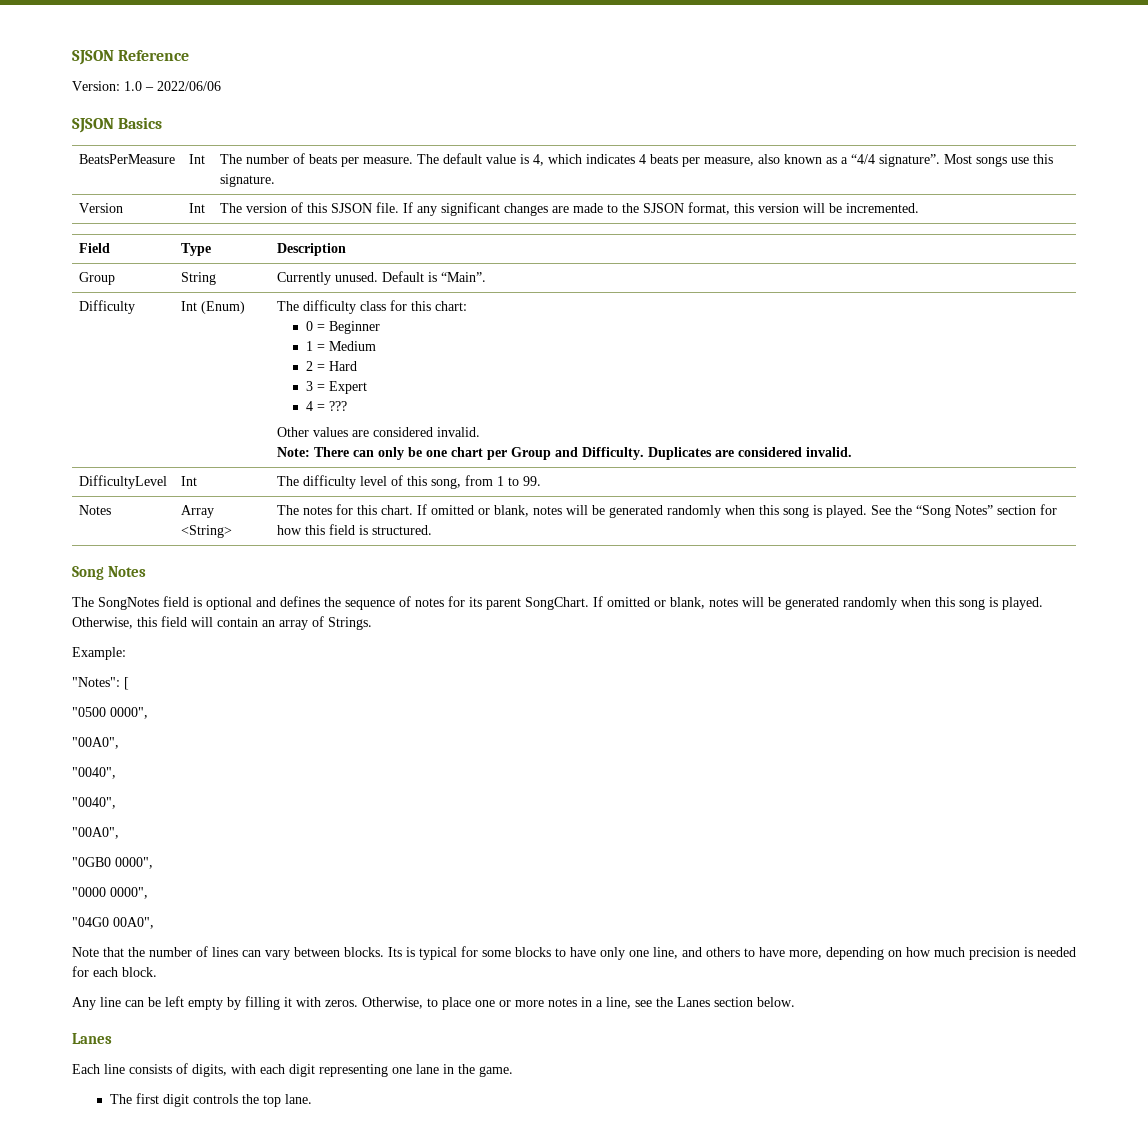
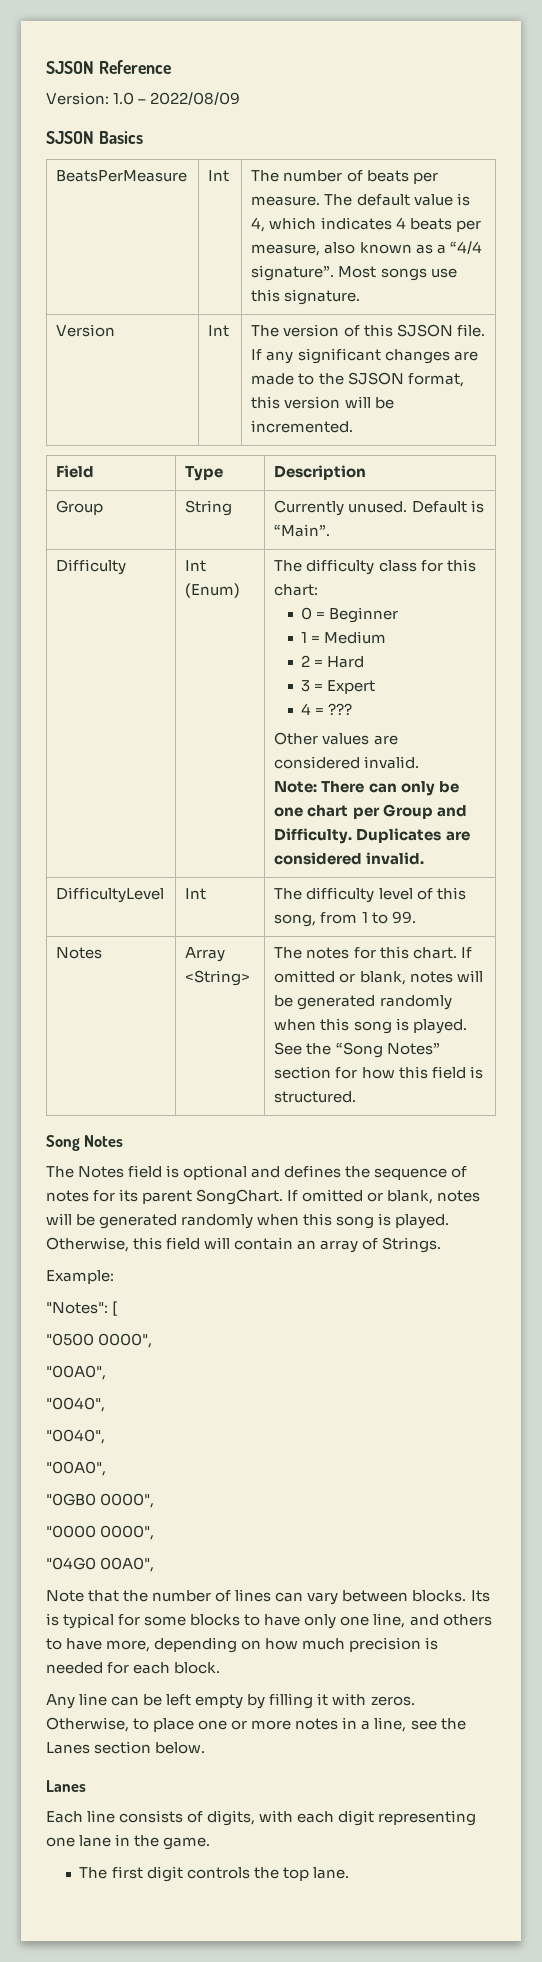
- Version: 1.0 – 2022/06/06
+ Version: 1.0 – 2022/08/09
- The SongNotes field is optional and defines the sequence of notes for its parent SongChart.
+ The Notes field is optional and defines the sequence of notes for its parent SongChart.

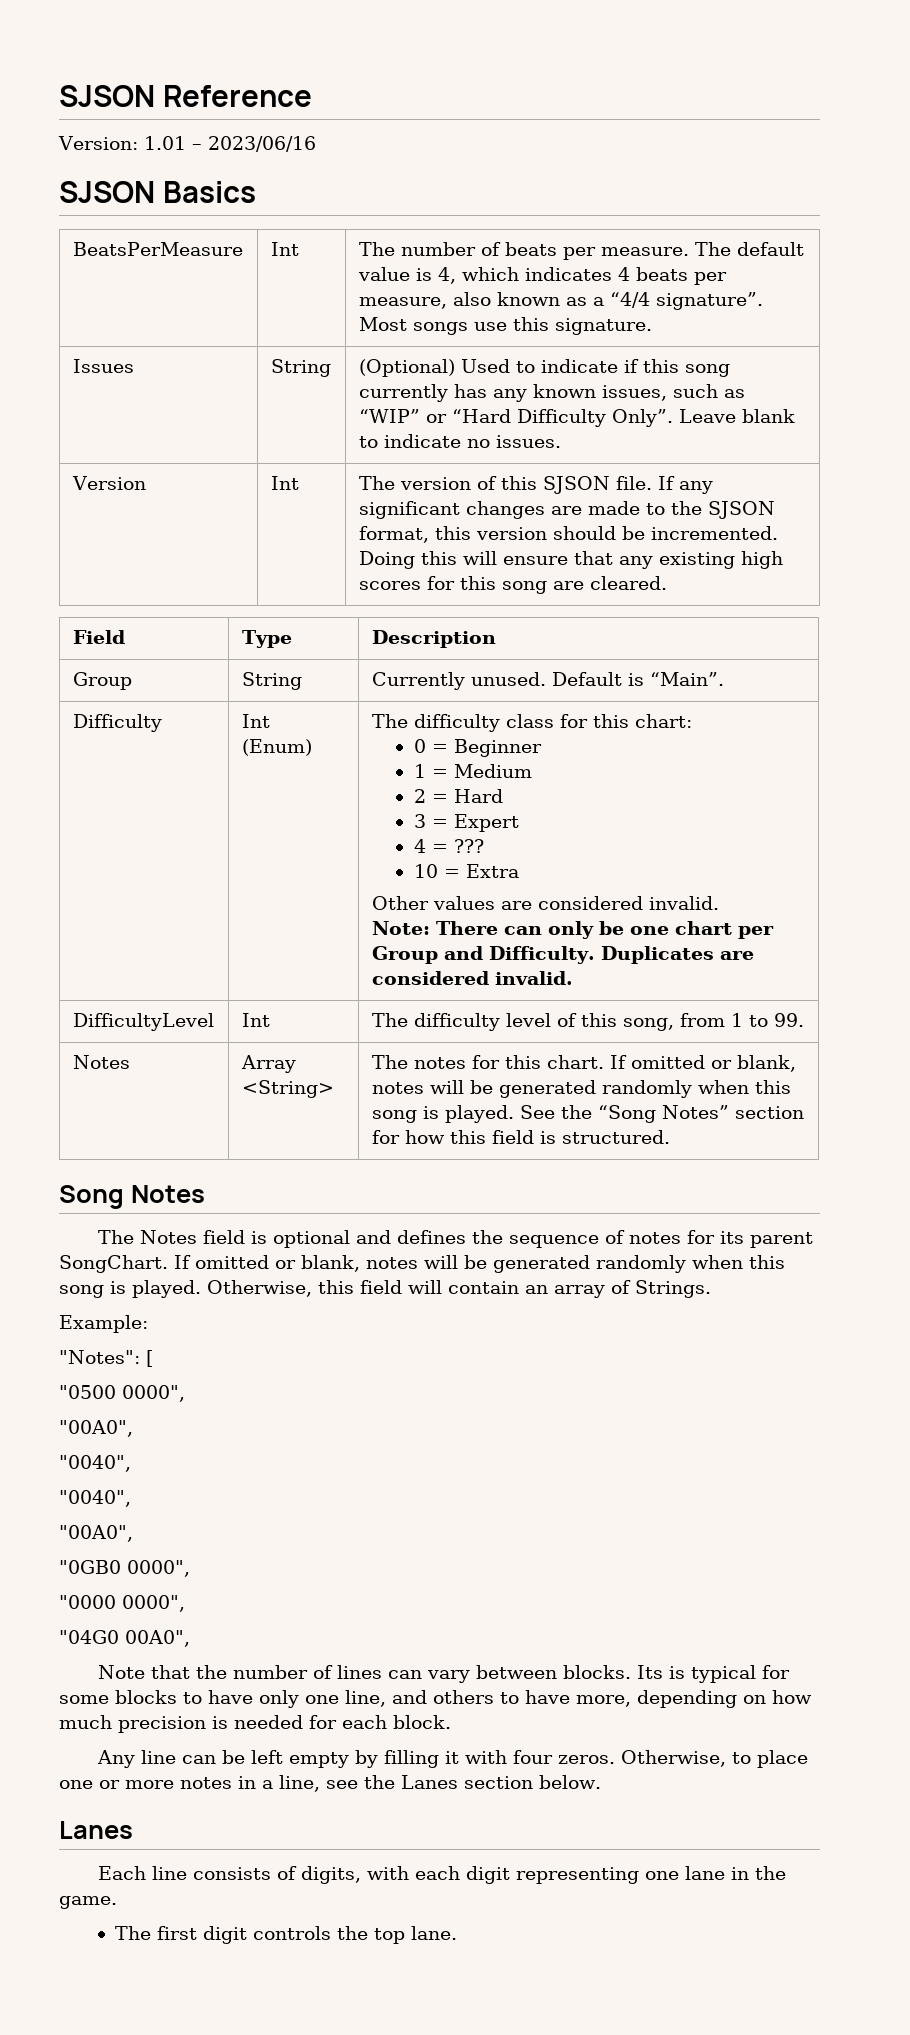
- Version: 1.0 – 2022/08/09
+ Version: 1.01 – 2023/06/16
+ Issues | String | (Optional) Used to indicate if this song currently has any known issues, such as “WIP” or “Hard Difficulty Only”. Leave blank to indicate no issues.
- Version | Int | The version of this SJSON file. If any significant changes are made to the SJSON format, this version will be incremented.
+ Version | Int | The version of this SJSON file. If any significant changes are made to the SJSON format, this version should be incremented. Doing this will ensure that any existing high scores for this song are cleared.
+ 10 = Extra
- Any line can be left empty by filling it with zeros.
+ Any line can be left empty by filling it with four zeros.

